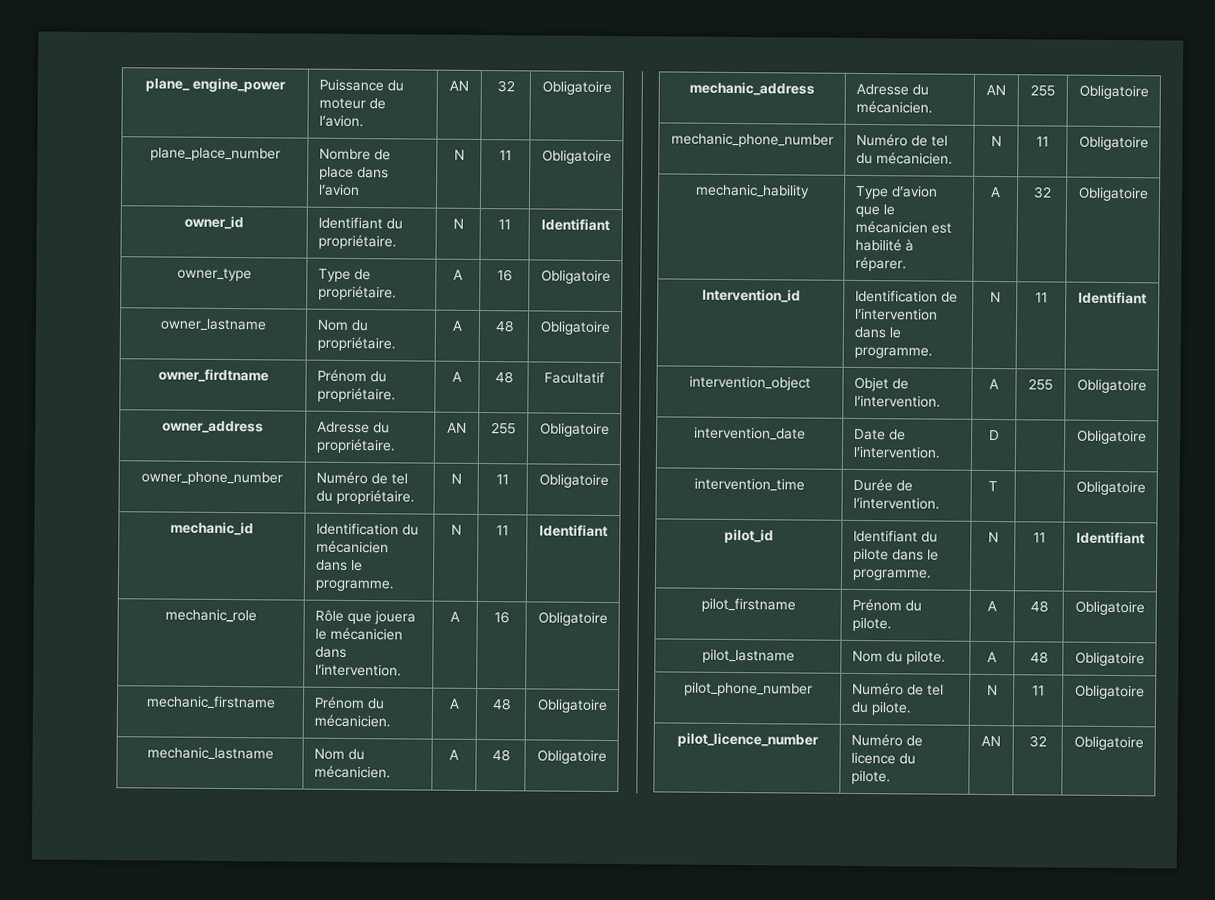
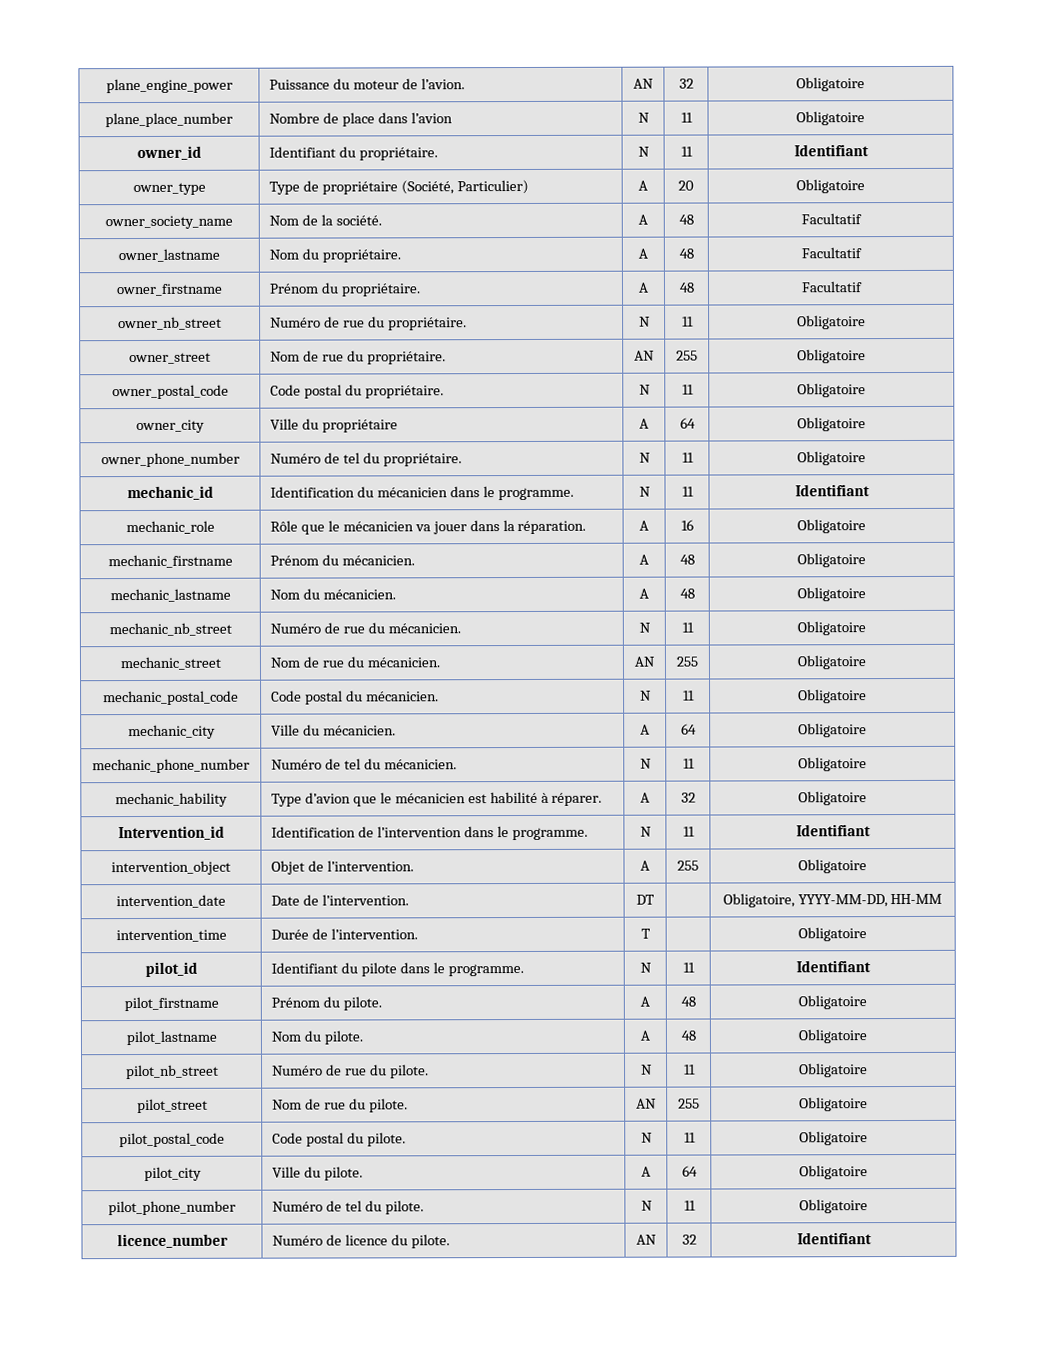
- plane_ engine_power | Puissance du moteur de l’avion. | AN | 32 | Obligatoire
+ plane_engine_power | Puissance du moteur de l’avion. | AN | 32 | Obligatoire
- owner_type | Type de propriétaire. | A | 16 | Obligatoire
+ owner_type | Type de propriétaire (Société, Particulier) | A | 20 | Obligatoire
+ owner_society_name | Nom de la société. | A | 48 | Facultatif
- owner_lastname | Nom du propriétaire. | A | 48 | Obligatoire
- owner_firdtname | Prénom du propriétaire. | A | 48 | Facultatif
+ owner_lastname | Nom du propriétaire. | A | 48 | Facultatif
+ owner_firstname | Prénom du propriétaire. | A | 48 | Facultatif
- owner_address | Adresse du propriétaire. | AN | 255 | Obligatoire
+ owner_nb_street | Numéro de rue du propriétaire. | N | 11 | Obligatoire
+ owner_street | Nom de rue du propriétaire. | AN | 255 | Obligatoire
+ owner_postal_code | Code postal du propriétaire. | N | 11 | Obligatoire
+ owner_city | Ville du propriétaire | A | 64 | Obligatoire
- mechanic_role | Rôle que jouera le mécanicien dans l’intervention. | A | 16 | Obligatoire
+ mechanic_role | Rôle que le mécanicien va jouer dans la réparation. | A | 16 | Obligatoire
- mechanic_address | Adresse du mécanicien. | AN | 255 | Obligatoire
+ mechanic_nb_street | Numéro de rue du mécanicien. | N | 11 | Obligatoire
+ mechanic_street | Nom de rue du mécanicien. | AN | 255 | Obligatoire
+ mechanic_postal_code | Code postal du mécanicien. | N | 11 | Obligatoire
+ mechanic_city | Ville du mécanicien. | A | 64 | Obligatoire
- intervention_date | Date de l’intervention. | D | | Obligatoire
+ intervention_date | Date de l’intervention. | DT | | Obligatoire, YYYY-MM-DD, HH-MM
+ pilot_nb_street | Numéro de rue du pilote. | N | 11 | Obligatoire
+ pilot_street | Nom de rue du pilote. | AN | 255 | Obligatoire
+ pilot_postal_code | Code postal du pilote. | N | 11 | Obligatoire
+ pilot_city | Ville du pilote. | A | 64 | Obligatoire
- pilot_licence_number | Numéro de licence du pilote. | AN | 32 | Obligatoire
+ licence_number | Numéro de licence du pilote. | AN | 32 | Identifiant

